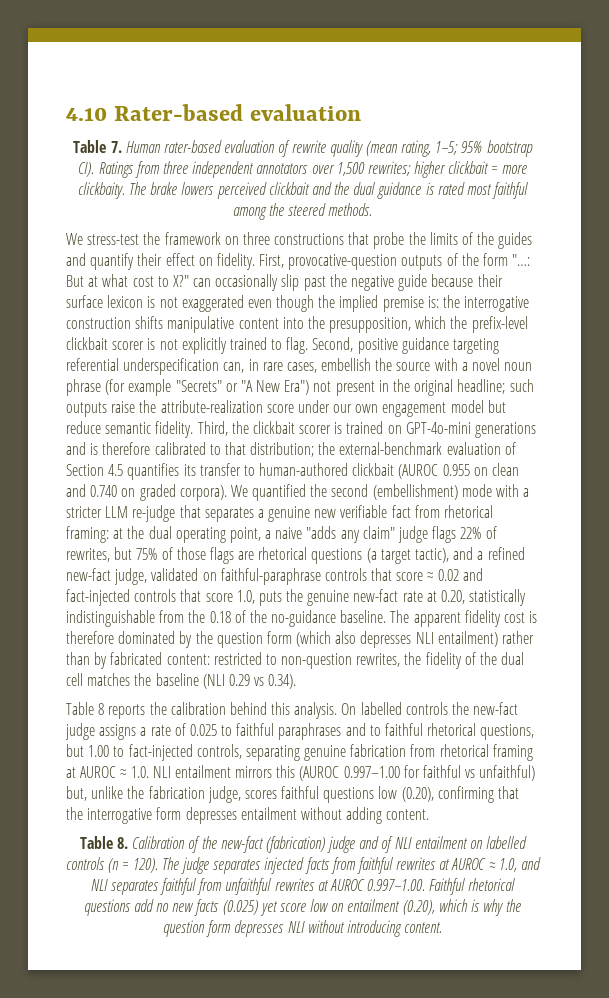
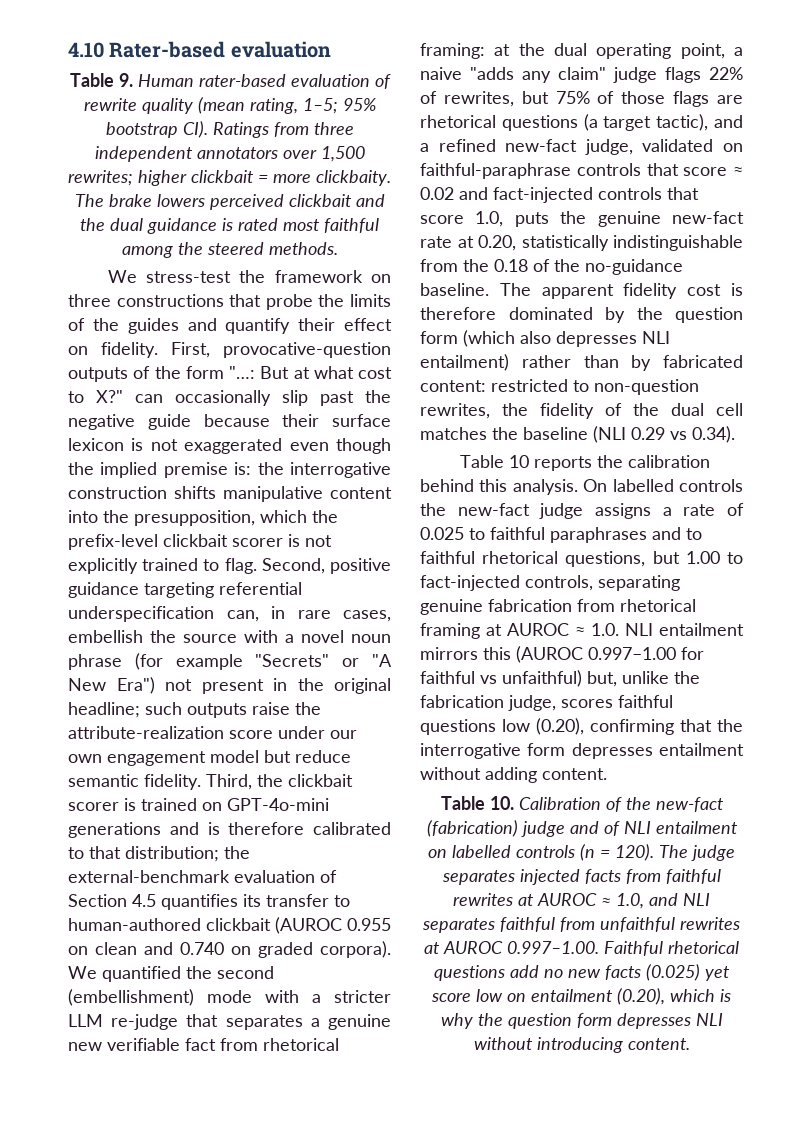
- Table 7. Human rater-based evaluation of rewrite quality (mean rating, 1–5; 95% bootstrap CI). Ratings from three independent annotators over 1,500 rewrites; higher clickbait = more clickbaity.
+ Table 9. Human rater-based evaluation of rewrite quality (mean rating, 1–5; 95% bootstrap CI). Ratings from three independent annotators over 1,500 rewrites; higher clickbait = more clickbaity.
- Table 8 reports the calibration behind this analysis.
+ Table 10 reports the calibration behind this analysis.
- Table 8. Calibration of the new-fact (fabrication) judge and of NLI entailment on labelled controls (n = 120).
+ Table 10. Calibration of the new-fact (fabrication) judge and of NLI entailment on labelled controls (n = 120).

